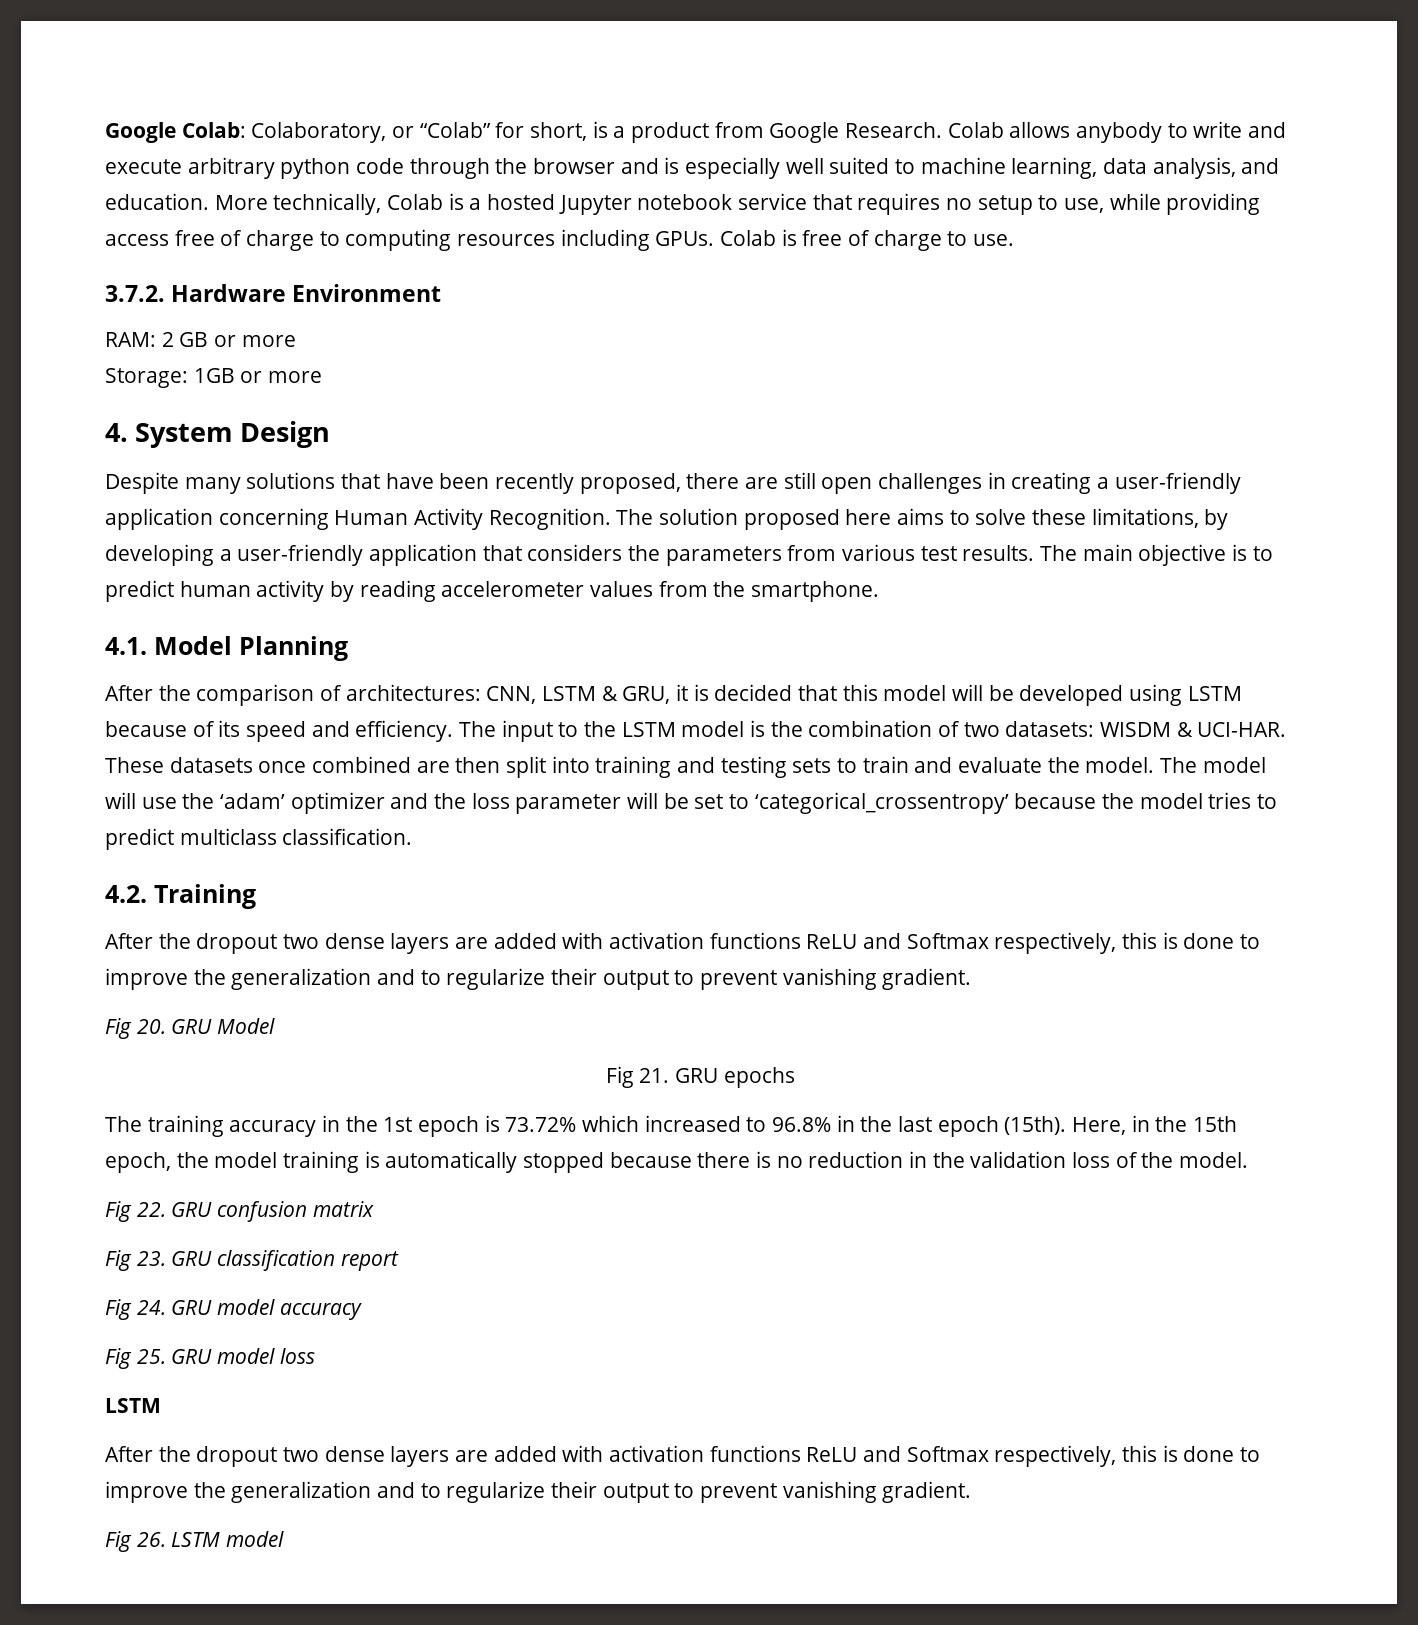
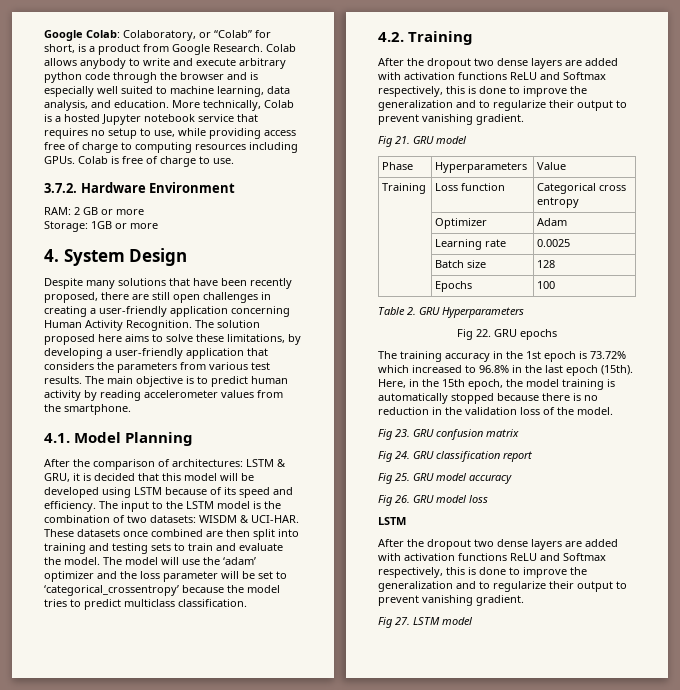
- After the comparison of architectures: CNN, LSTM & GRU, it is decided that this model will be developed using LSTM because of its speed and efficiency.
+ After the comparison of architectures: LSTM & GRU, it is decided that this model will be developed using LSTM because of its speed and efficiency.
- Fig 20. GRU Model
- Fig 21. GRU epochs
+ Fig 21. GRU model
+ Phase | Hyperparameters | Value
+ Training | Loss function | Categorical cross entropy
+ | Optimizer | Adam
+ | Learning rate | 0.0025
+ | Batch size | 128
+ | Epochs | 100
+ Table 2. GRU Hyperparameters
+ Fig 22. GRU epochs
- Fig 22. GRU confusion matrix
+ Fig 23. GRU confusion matrix
- Fig 23. GRU classification report
+ Fig 24. GRU classification report
- Fig 24. GRU model accuracy
+ Fig 25. GRU model accuracy
- Fig 25. GRU model loss
+ Fig 26. GRU model loss
- Fig 26. LSTM model
+ Fig 27. LSTM model

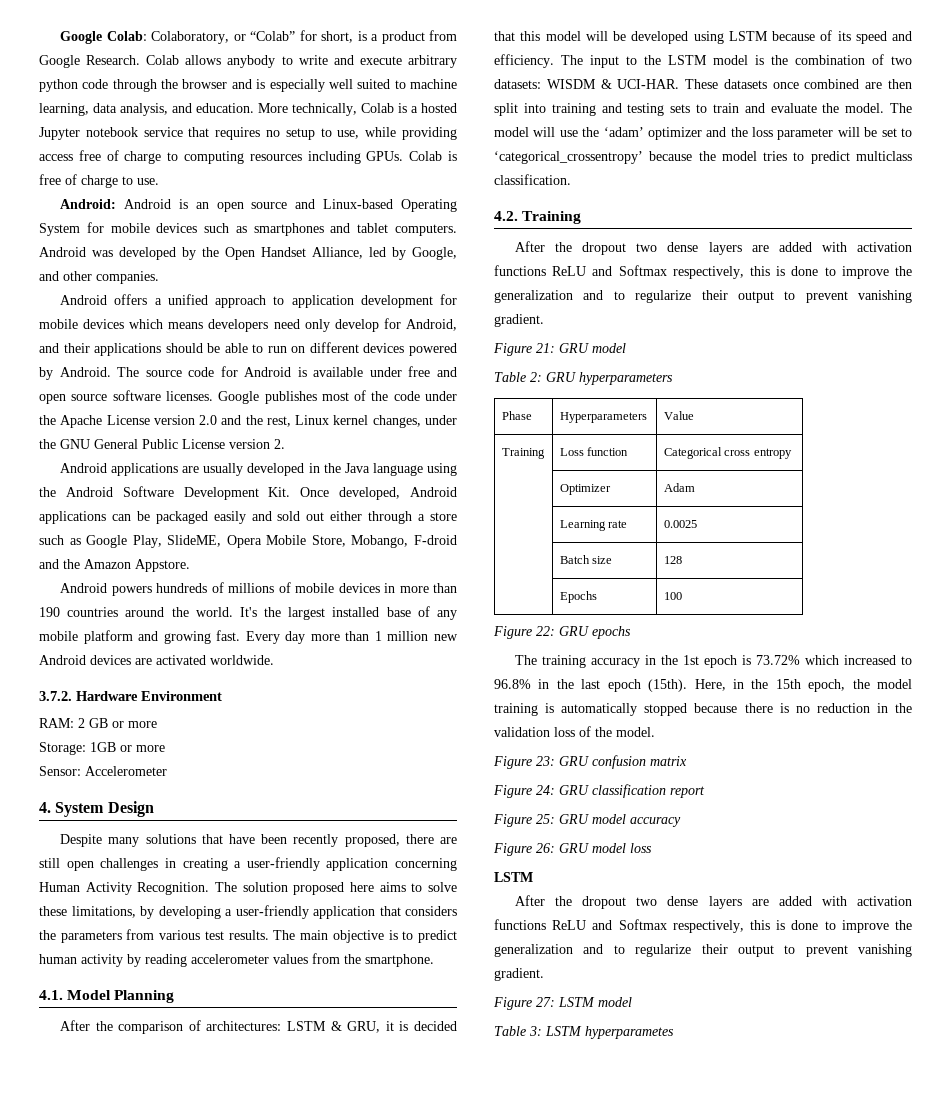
+ Android: Android is an open source and Linux-based Operating System for mobile devices such as smartphones and tablet computers. Android was developed by the Open Handset Alliance, led by Google, and other companies.
+ Android offers a unified approach to application development for mobile devices which means developers need only develop for Android, and their applications should be able to run on different devices powered by Android. The source code for Android is available under free and open source software licenses. Google publishes most of the code under the Apache License version 2.0 and the rest, Linux kernel changes, under the GNU General Public License version 2.
+ Android applications are usually developed in the Java language using the Android Software Development Kit. Once developed, Android applications can be packaged easily and sold out either through a store such as Google Play, SlideME, Opera Mobile Store, Mobango, F-droid and the Amazon Appstore.
+ Android powers hundreds of millions of mobile devices in more than 190 countries around the world. It's the largest installed base of any mobile platform and growing fast. Every day more than 1 million new Android devices are activated worldwide.
+ Sensor: Accelerometer
- Fig 21. GRU model
+ Figure 21: GRU model
+ Table 2: GRU hyperparameters
- Table 2. GRU Hyperparameters
- Fig 22. GRU epochs
+ Figure 22: GRU epochs
- Fig 23. GRU confusion matrix
+ Figure 23: GRU confusion matrix
- Fig 24. GRU classification report
+ Figure 24: GRU classification report
- Fig 25. GRU model accuracy
+ Figure 25: GRU model accuracy
- Fig 26. GRU model loss
+ Figure 26: GRU model loss
- Fig 27. LSTM model
+ Figure 27: LSTM model
+ Table 3: LSTM hyperparametes

